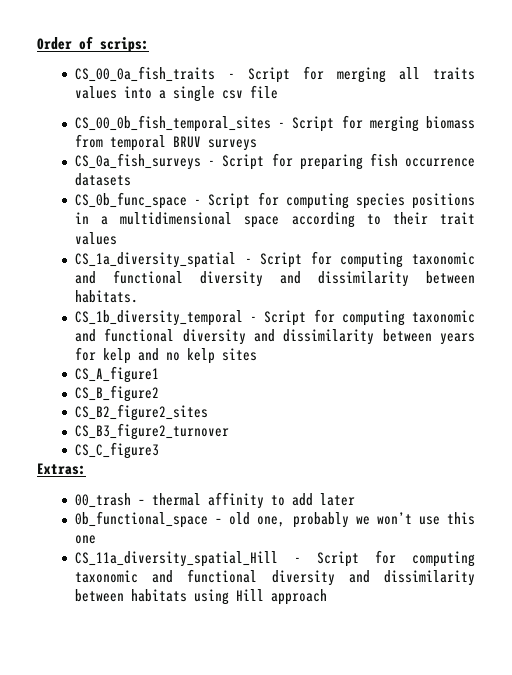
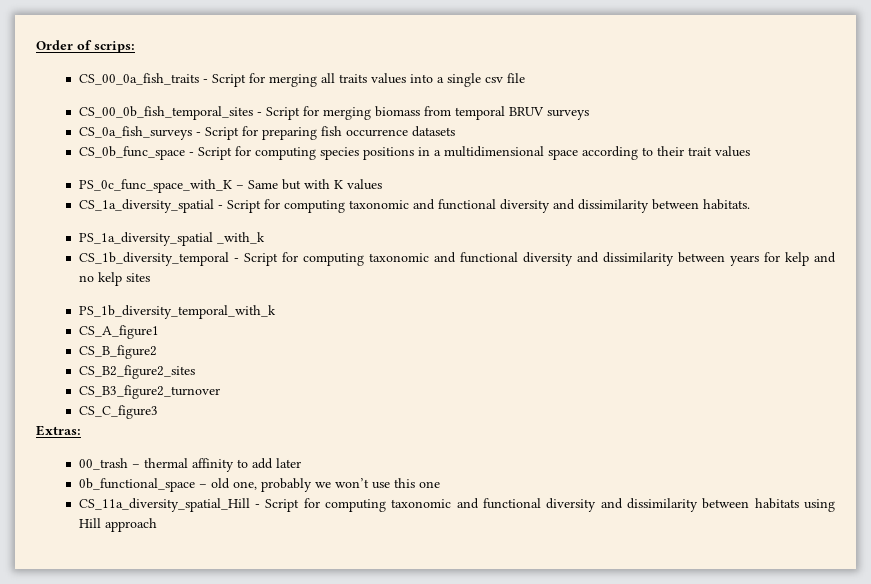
+ PS_0c_func_space_with_K – Same but with K values
+ PS_1a_diversity_spatial _with_k
+ PS_1b_diversity_temporal_with_k

